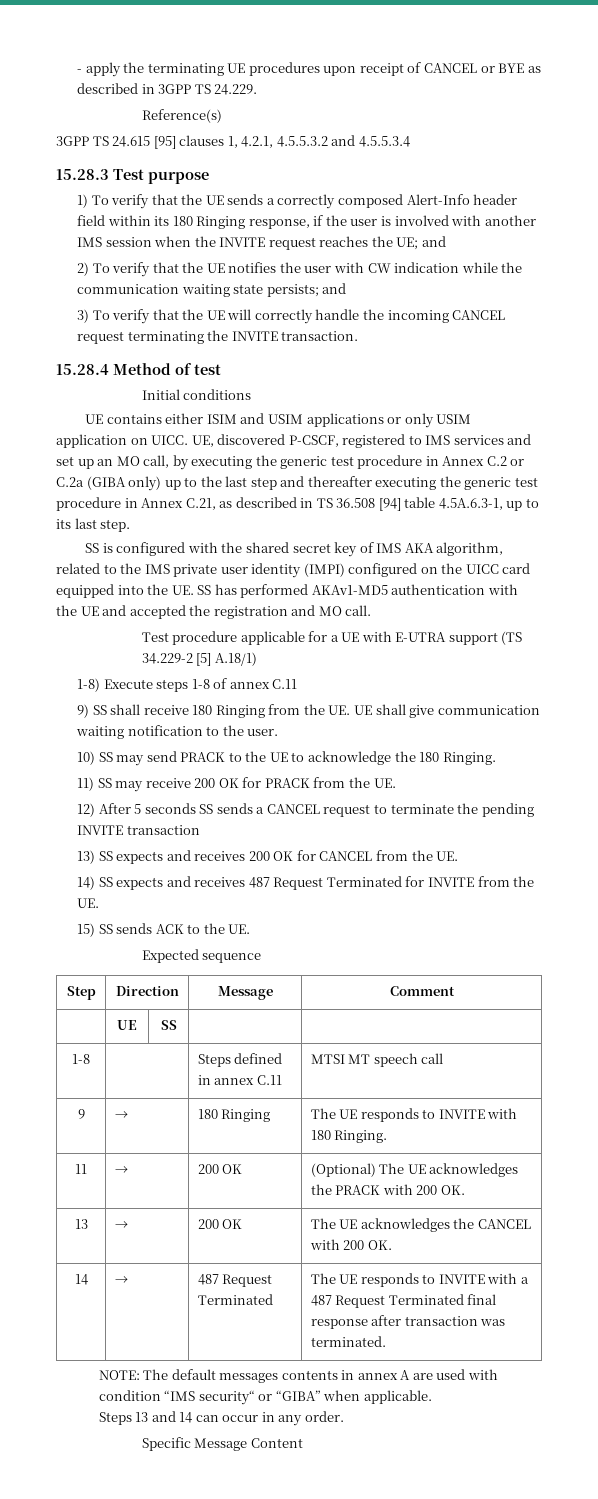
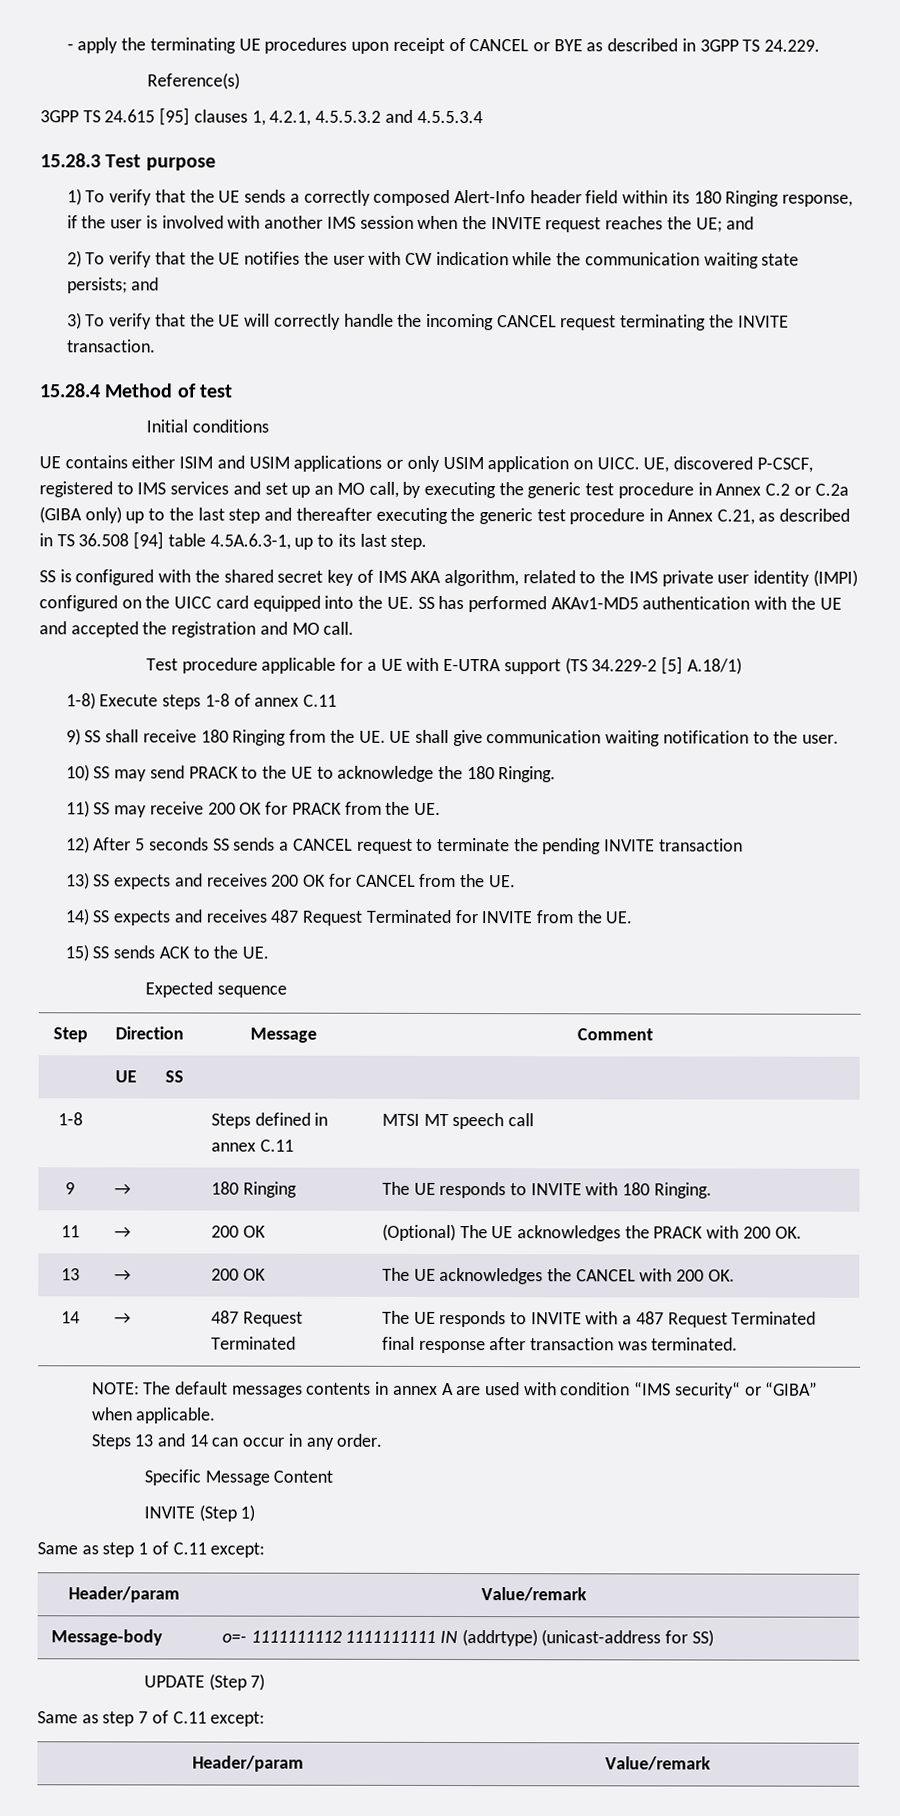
+ INVITE (Step 1)
+ Same as step 1 of C.11 except:
+ Header/param | Value/remark
+ Message-body | o=- 1111111112 1111111111 IN (addrtype) (unicast-address for SS)
+ UPDATE (Step 7)
+ Same as step 7 of C.11 except:
+ Header/param | Value/remark

